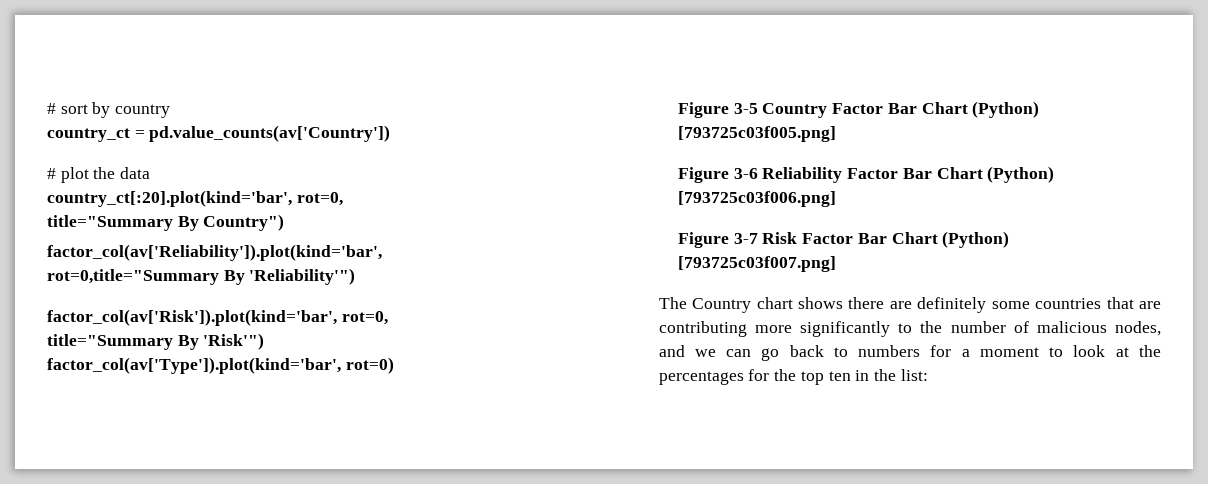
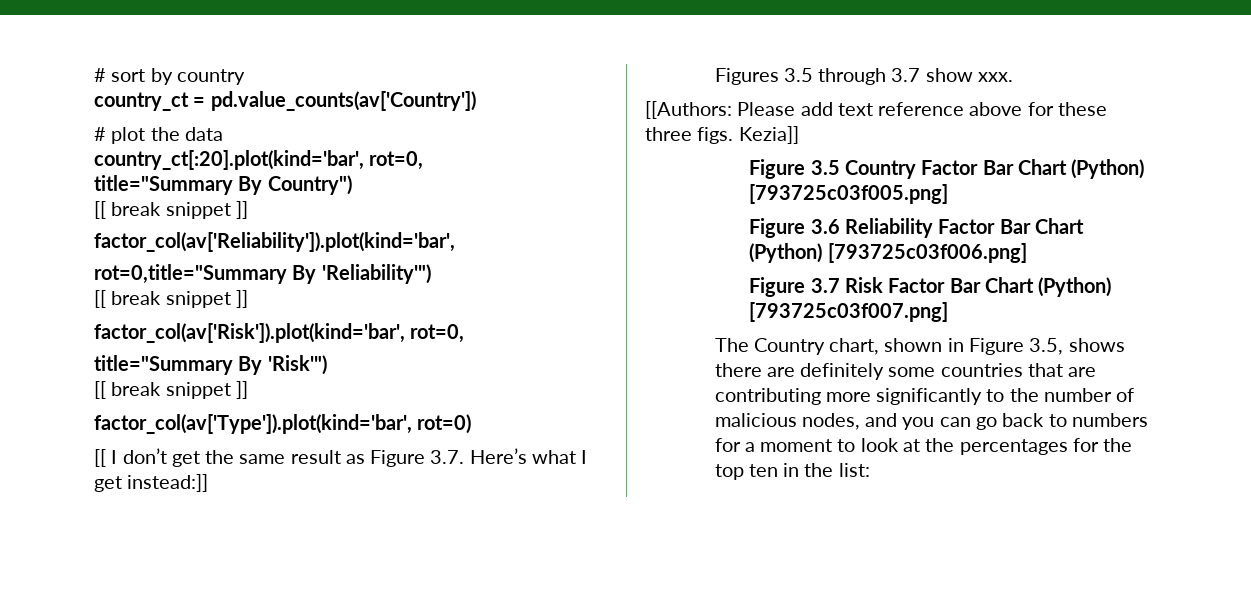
  title="Summary By Country")
+ [[ break snippet ]]
  rot=0,title="Summary By 'Reliability'")
+ [[ break snippet ]]
  title="Summary By 'Risk'")
+ [[ break snippet ]]
  factor_col(av['Type']).plot(kind='bar', rot=0)
- Figure 3-5 Country Factor Bar Chart (Python) [793725c03f005.png]
+ [[ I don’t get the same result as Figure 3.7. Here’s what I get instead:]]
+ Figures 3.5 through 3.7 show xxx.
+ [[Authors: Please add text reference above for these three figs. Kezia]]
+ Figure 3.5 Country Factor Bar Chart (Python) [793725c03f005.png]
- Figure 3-6 Reliability Factor Bar Chart (Python) [793725c03f006.png]
+ Figure 3.6 Reliability Factor Bar Chart (Python) [793725c03f006.png]
- Figure 3-7 Risk Factor Bar Chart (Python) [793725c03f007.png]
+ Figure 3.7 Risk Factor Bar Chart (Python) [793725c03f007.png]
- The Country chart shows there are definitely some countries that are contributing more significantly to the number of malicious nodes, and we can go back to numbers for a moment to look at the percentages for the top ten in the list:
+ The Country chart, shown in Figure 3.5, shows there are definitely some countries that are contributing more significantly to the number of malicious nodes, and you can go back to numbers for a moment to look at the percentages for the top ten in the list:

